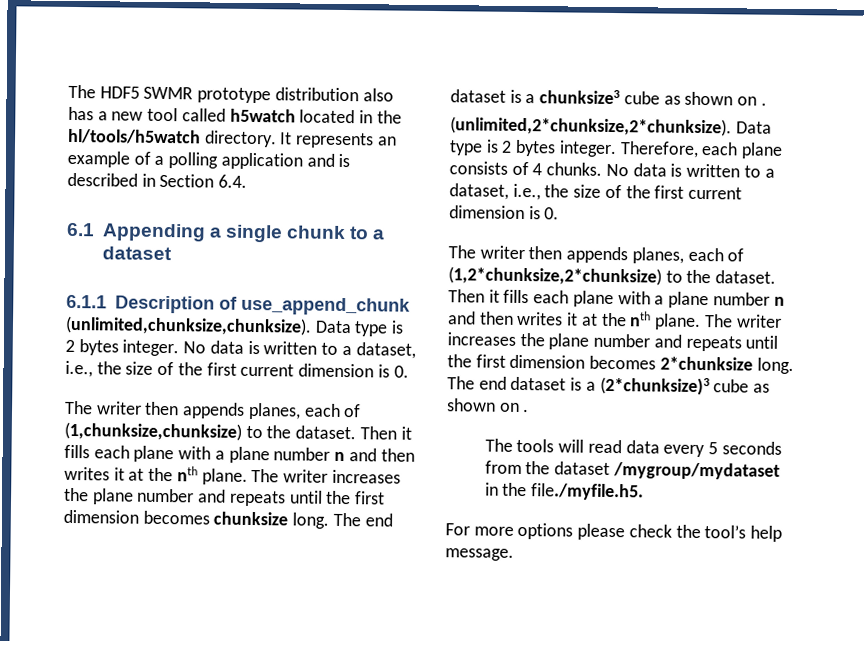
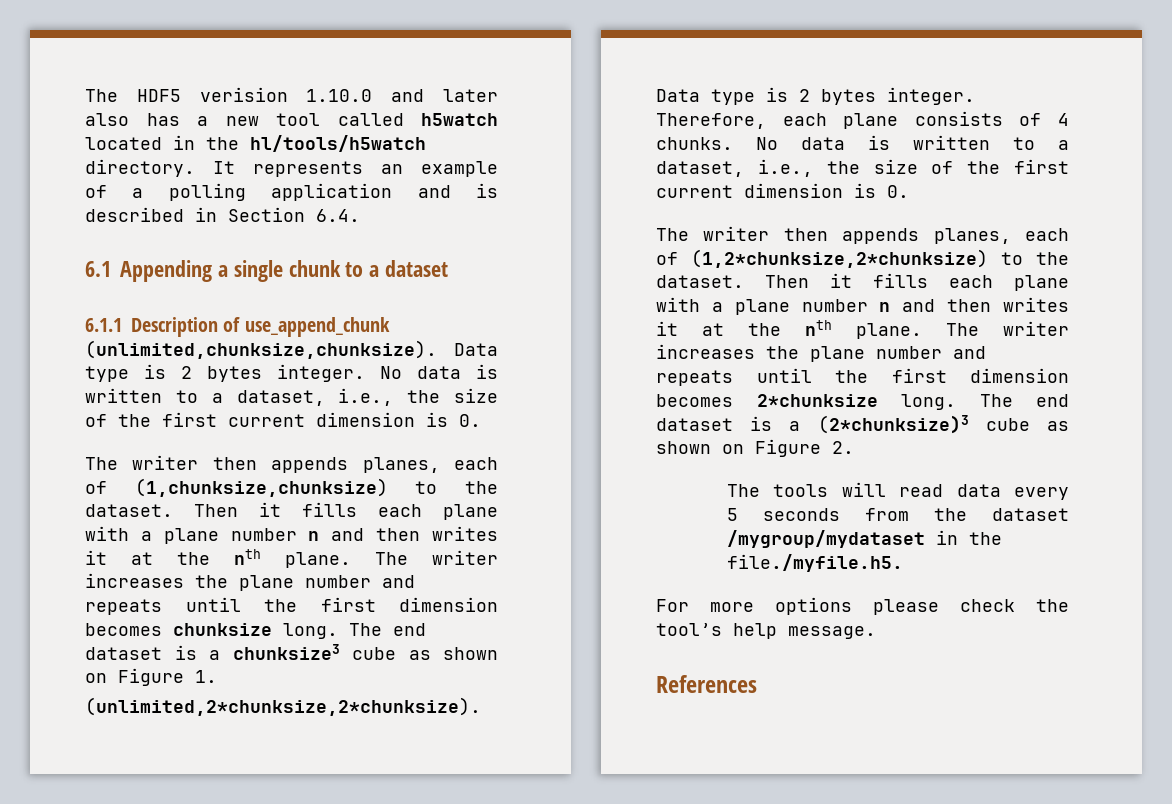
- The HDF5 SWMR prototype distribution also has a new tool called h5watch located in the hl/tools/h5watch directory.
+ The HDF5 verision 1.10.0 and later also has a new tool called h5watch located in the hl/tools/h5watch directory.
- The end dataset is a chunksize3 cube as shown on .
+ The end dataset is a chunksize3 cube as shown on Figure 1.
- The end dataset is a (2*chunksize)3 cube as shown on .
+ The end dataset is a (2*chunksize)3 cube as shown on Figure 2.
+ References

